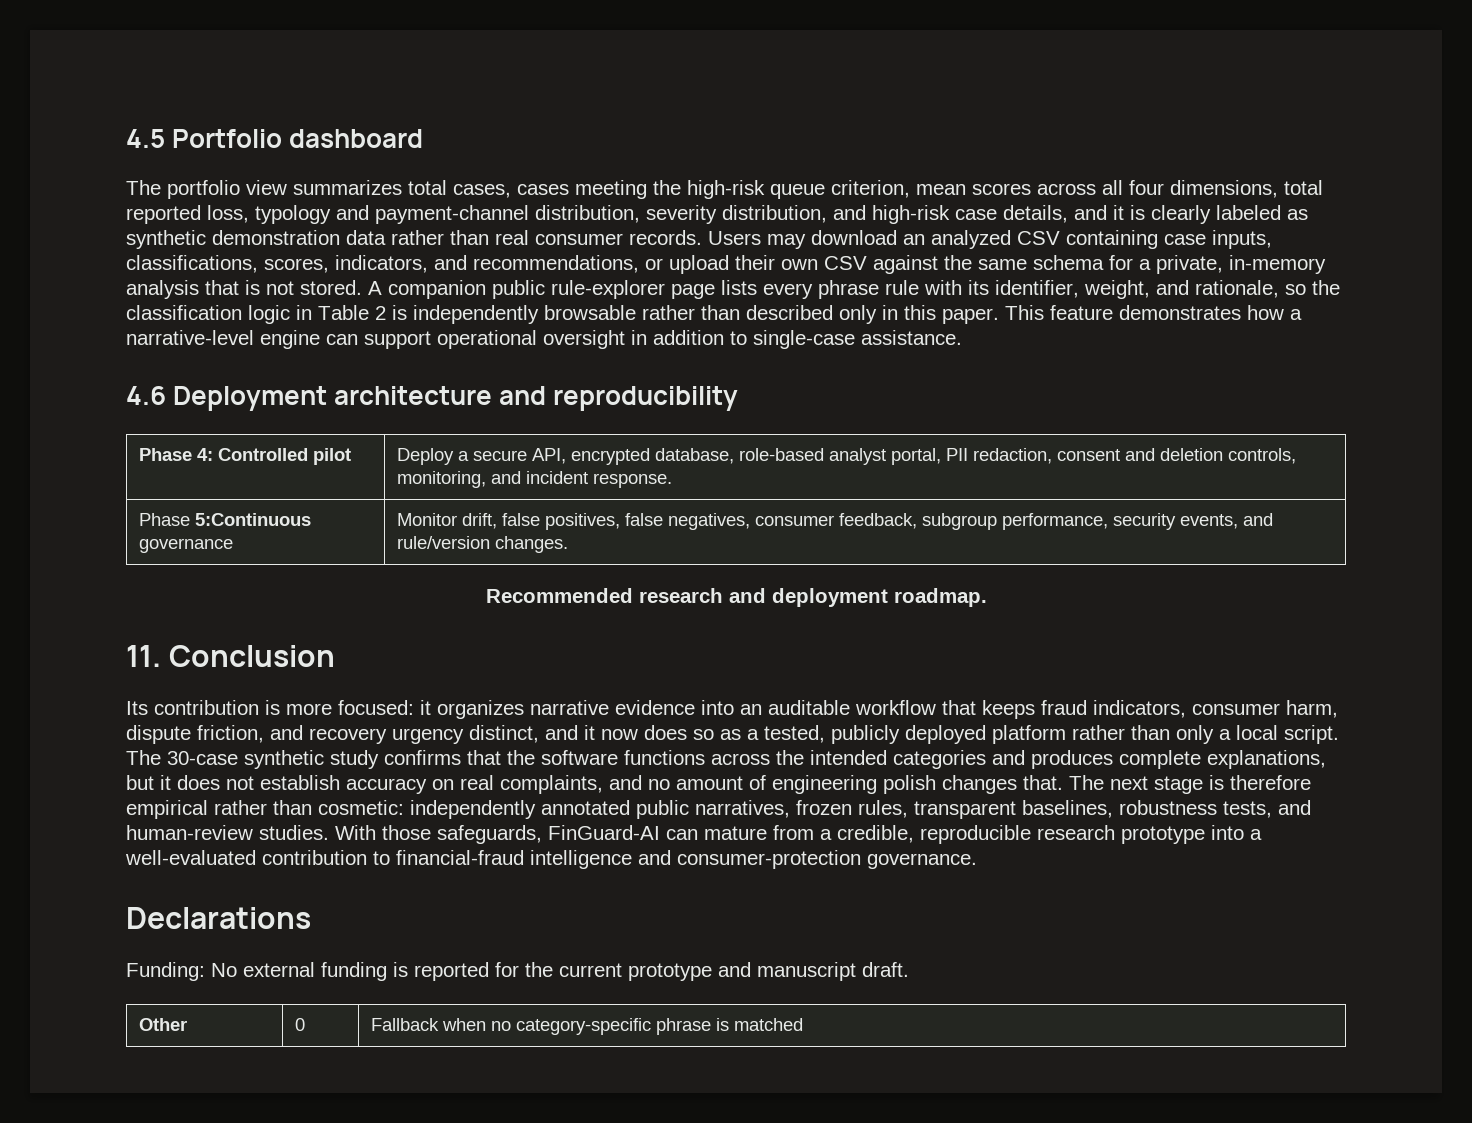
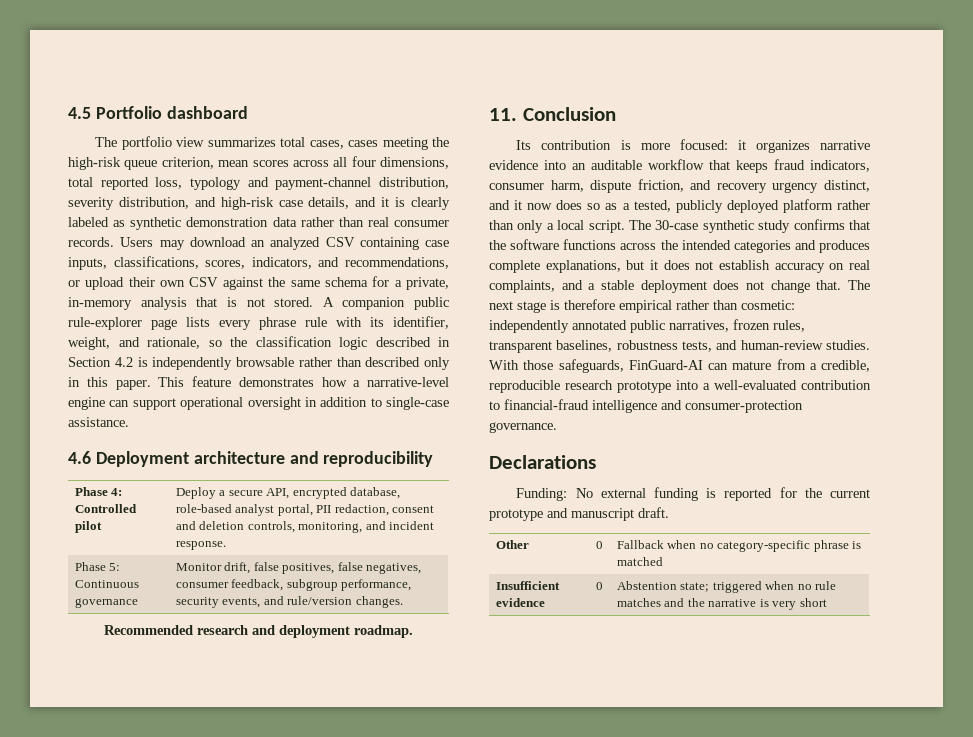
- A companion public rule-explorer page lists every phrase rule with its identifier, weight, and rationale, so the classification logic in Table 2 is independently browsable rather than described only in this paper.
+ A companion public rule-explorer page lists every phrase rule with its identifier, weight, and rationale, so the classification logic described in Section 4.2 is independently browsable rather than described only in this paper.
- Phase 5:Continuous governance | Monitor drift, false positives, false negatives, consumer feedback, subgroup performance, security events, and rule/version changes.
+ Phase 5: Continuous governance | Monitor drift, false positives, false negatives, consumer feedback, subgroup performance, security events, and rule/version changes.
- The 30-case synthetic study confirms that the software functions across the intended categories and produces complete explanations, but it does not establish accuracy on real complaints, and no amount of engineering polish changes that.
+ The 30-case synthetic study confirms that the software functions across the intended categories and produces complete explanations, but it does not establish accuracy on real complaints, and a stable deployment does not change that.
+ Insufficient evidence | 0 | Abstention state; triggered when no rule matches and the narrative is very short

